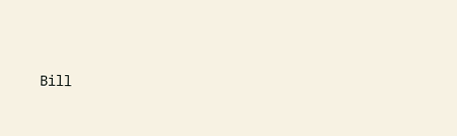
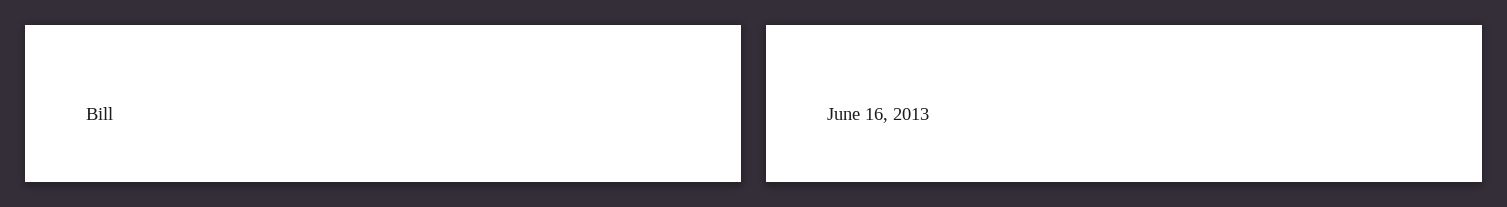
+ June 16, 2013

